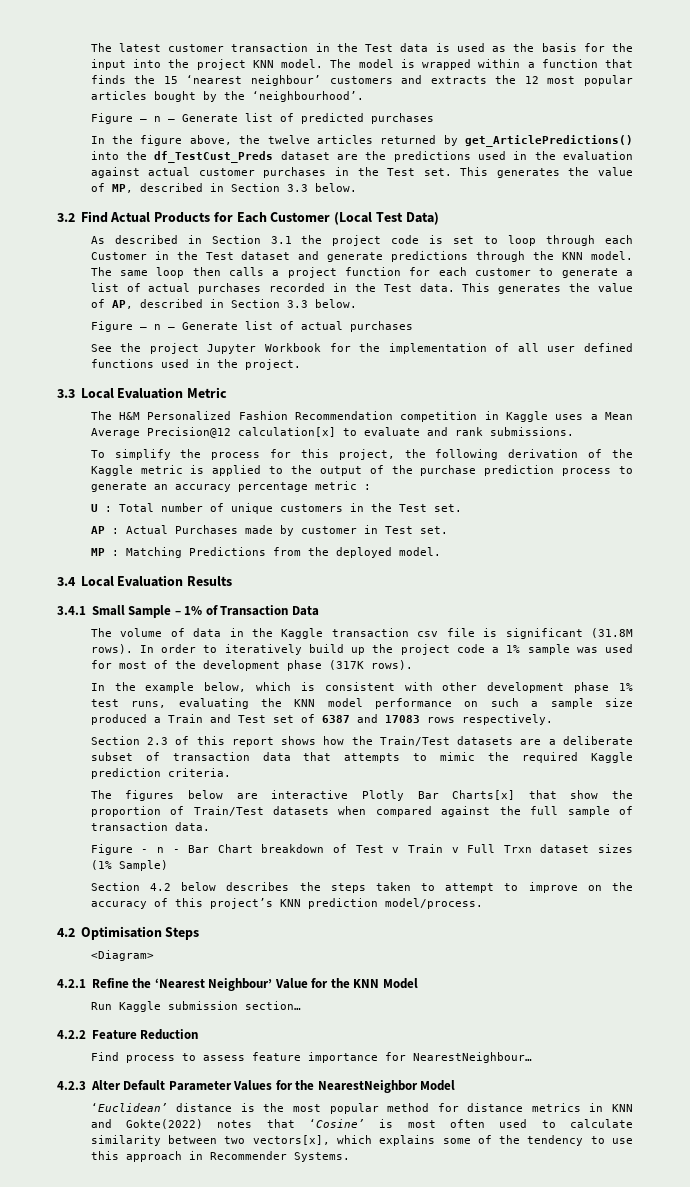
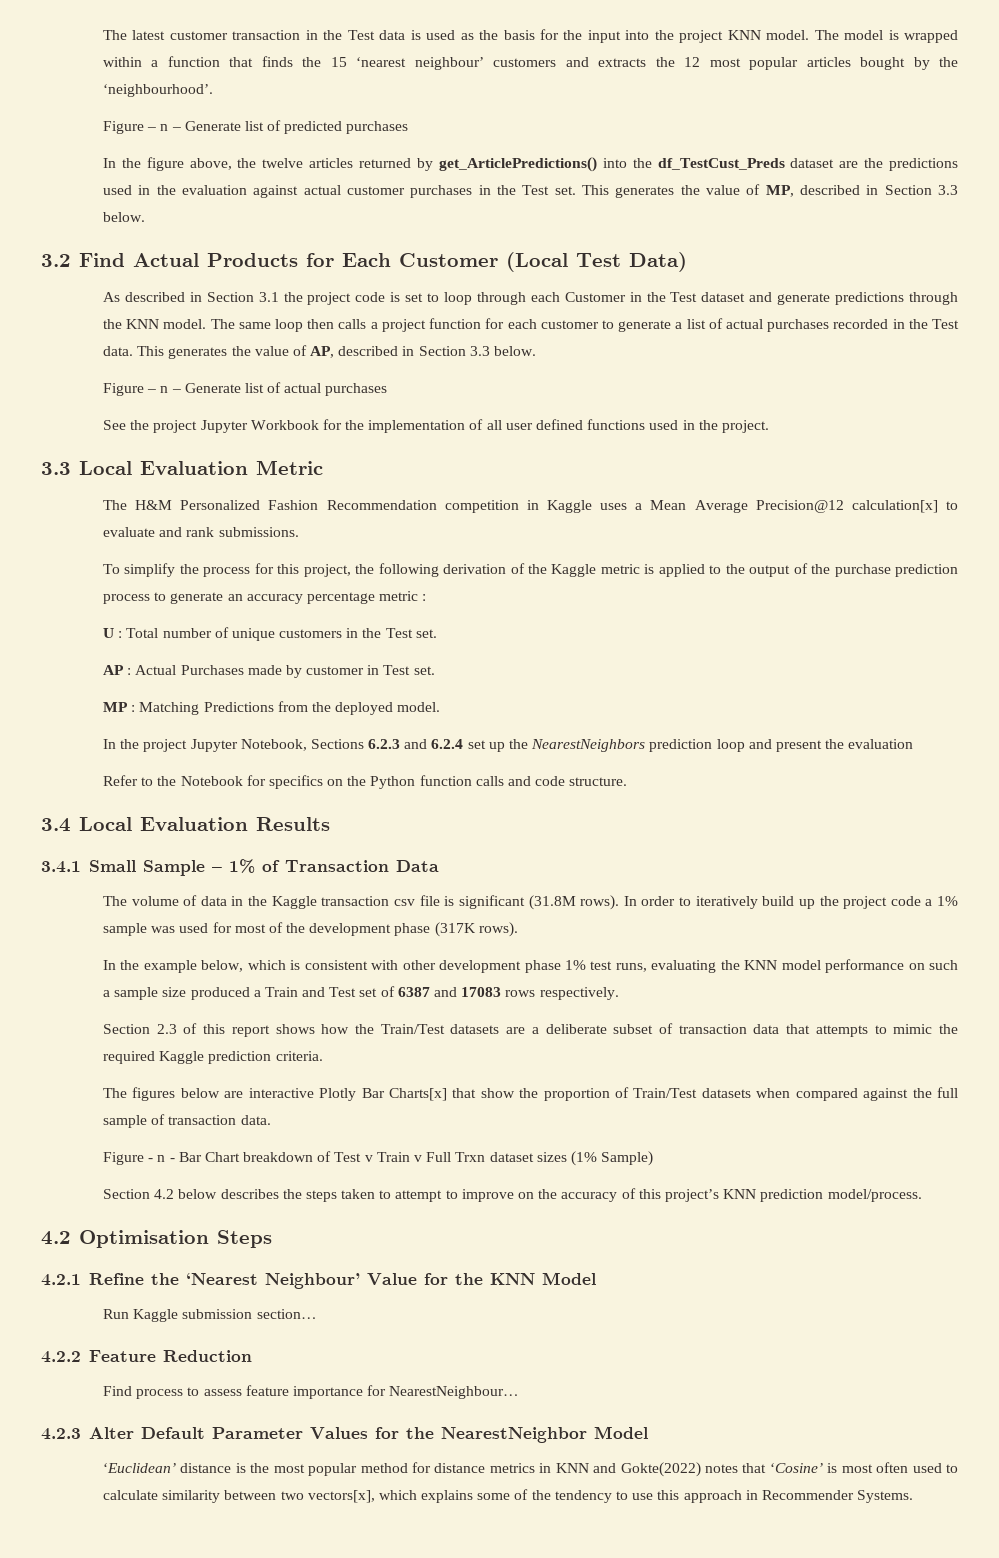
+ In the project Jupyter Notebook, Sections 6.2.3 and 6.2.4 set up the NearestNeighbors prediction loop and present the evaluation
+ Refer to the Notebook for specifics on the Python function calls and code structure.
- <Diagram>

